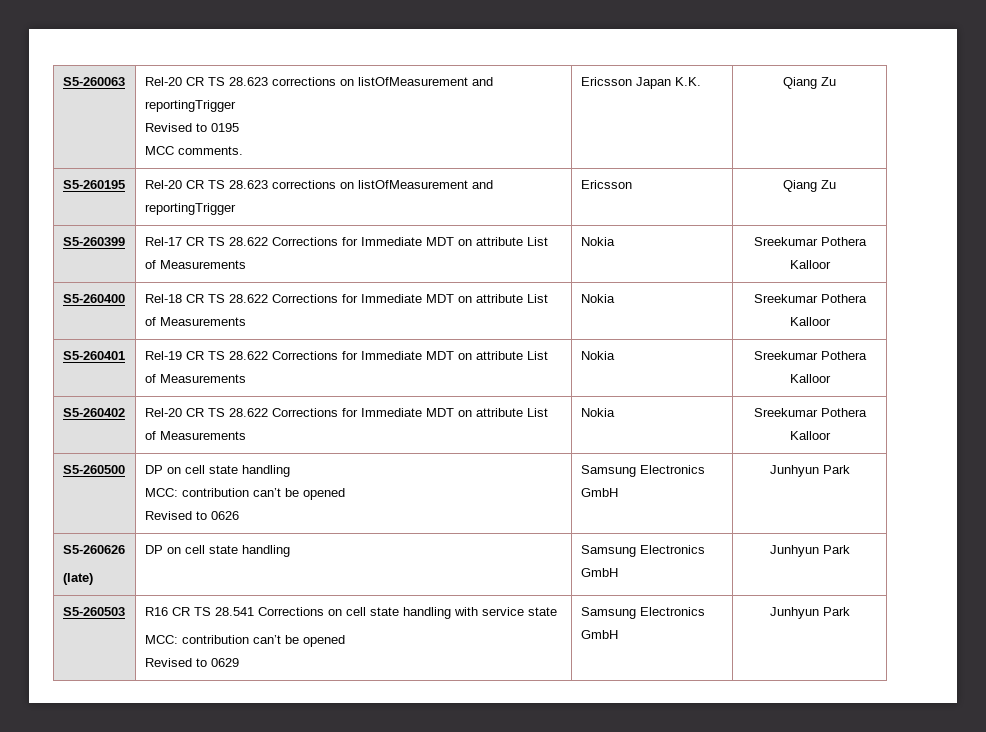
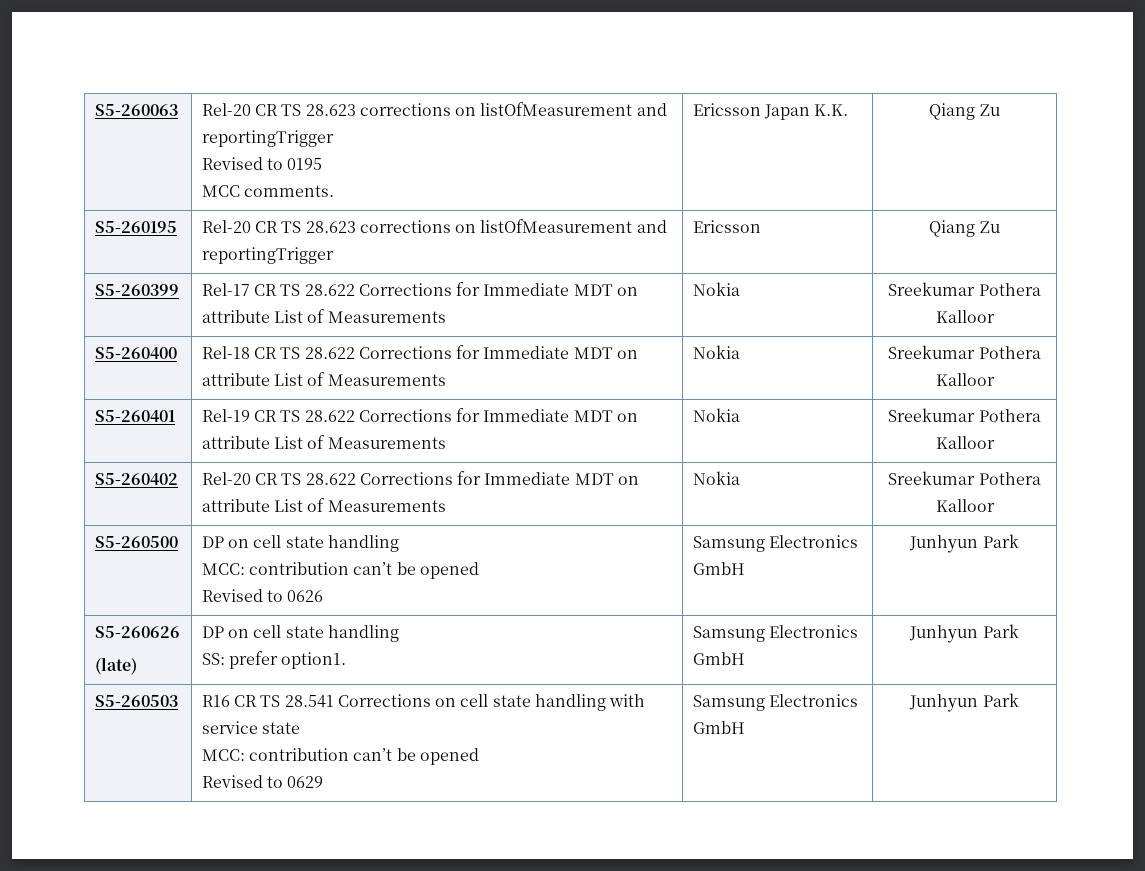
  S5-260626
- (late) | DP on cell state handling | Samsung Electronics GmbH | Junhyun Park
+ (late) | DP on cell state handling
+ SS: prefer option1. | Samsung Electronics GmbH | Junhyun Park

